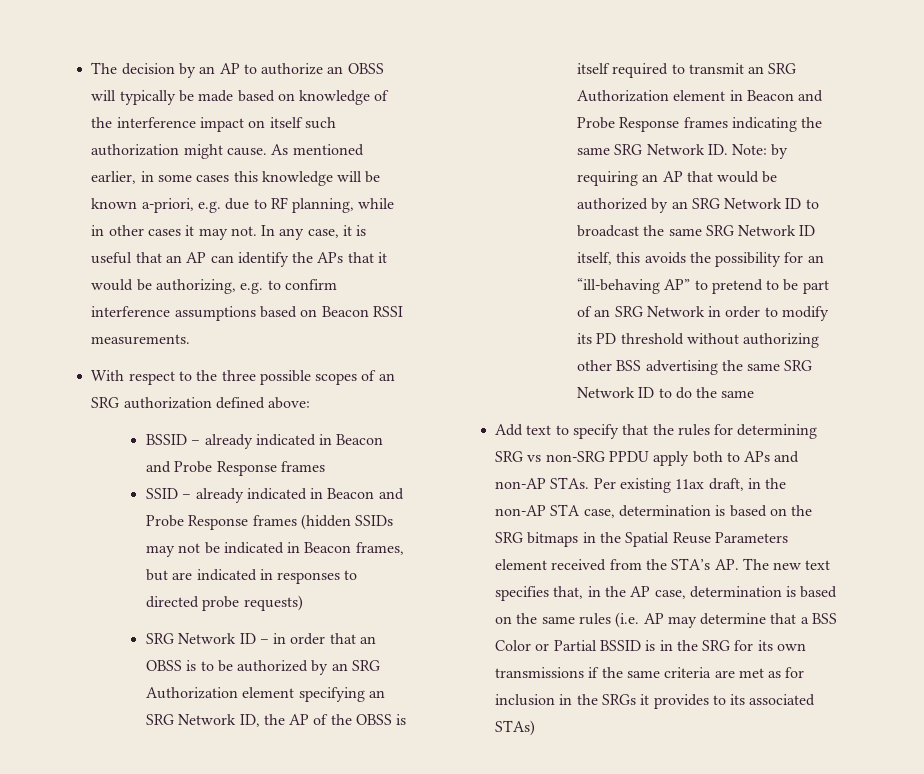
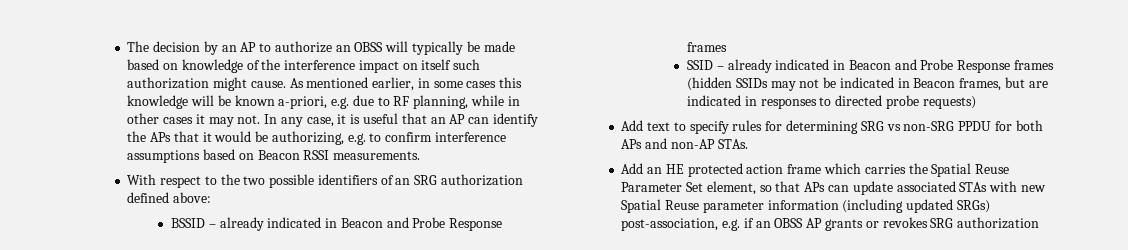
- With respect to the three possible scopes of an SRG authorization defined above:
+ With respect to the two possible identifiers of an SRG authorization defined above:
- SRG Network ID – in order that an OBSS is to be authorized by an SRG Authorization element specifying an SRG Network ID, the AP of the OBSS is itself required to transmit an SRG Authorization element in Beacon and Probe Response frames indicating the same SRG Network ID. Note: by requiring an AP that would be authorized by an SRG Network ID to broadcast the same SRG Network ID itself, this avoids the possibility for an “ill-behaving AP” to pretend to be part of an SRG Network in order to modify its PD threshold without authorizing other BSS advertising the same SRG Network ID to do the same
- Add text to specify that the rules for determining SRG vs non-SRG PPDU apply both to APs and non-AP STAs. Per existing 11ax draft, in the non-AP STA case, determination is based on the SRG bitmaps in the Spatial Reuse Parameters element received from the STA’s AP. The new text specifies that, in the AP case, determination is based on the same rules (i.e. AP may determine that a BSS Color or Partial BSSID is in the SRG for its own transmissions if the same criteria are met as for inclusion in the SRGs it provides to its associated STAs)
+ Add text to specify rules for determining SRG vs non-SRG PPDU for both APs and non-AP STAs.
+ Add an HE protected action frame which carries the Spatial Reuse Parameter Set element, so that APs can update associated STAs with new Spatial Reuse parameter information (including updated SRGs) post-association, e.g. if an OBSS AP grants or revokes SRG authorization

